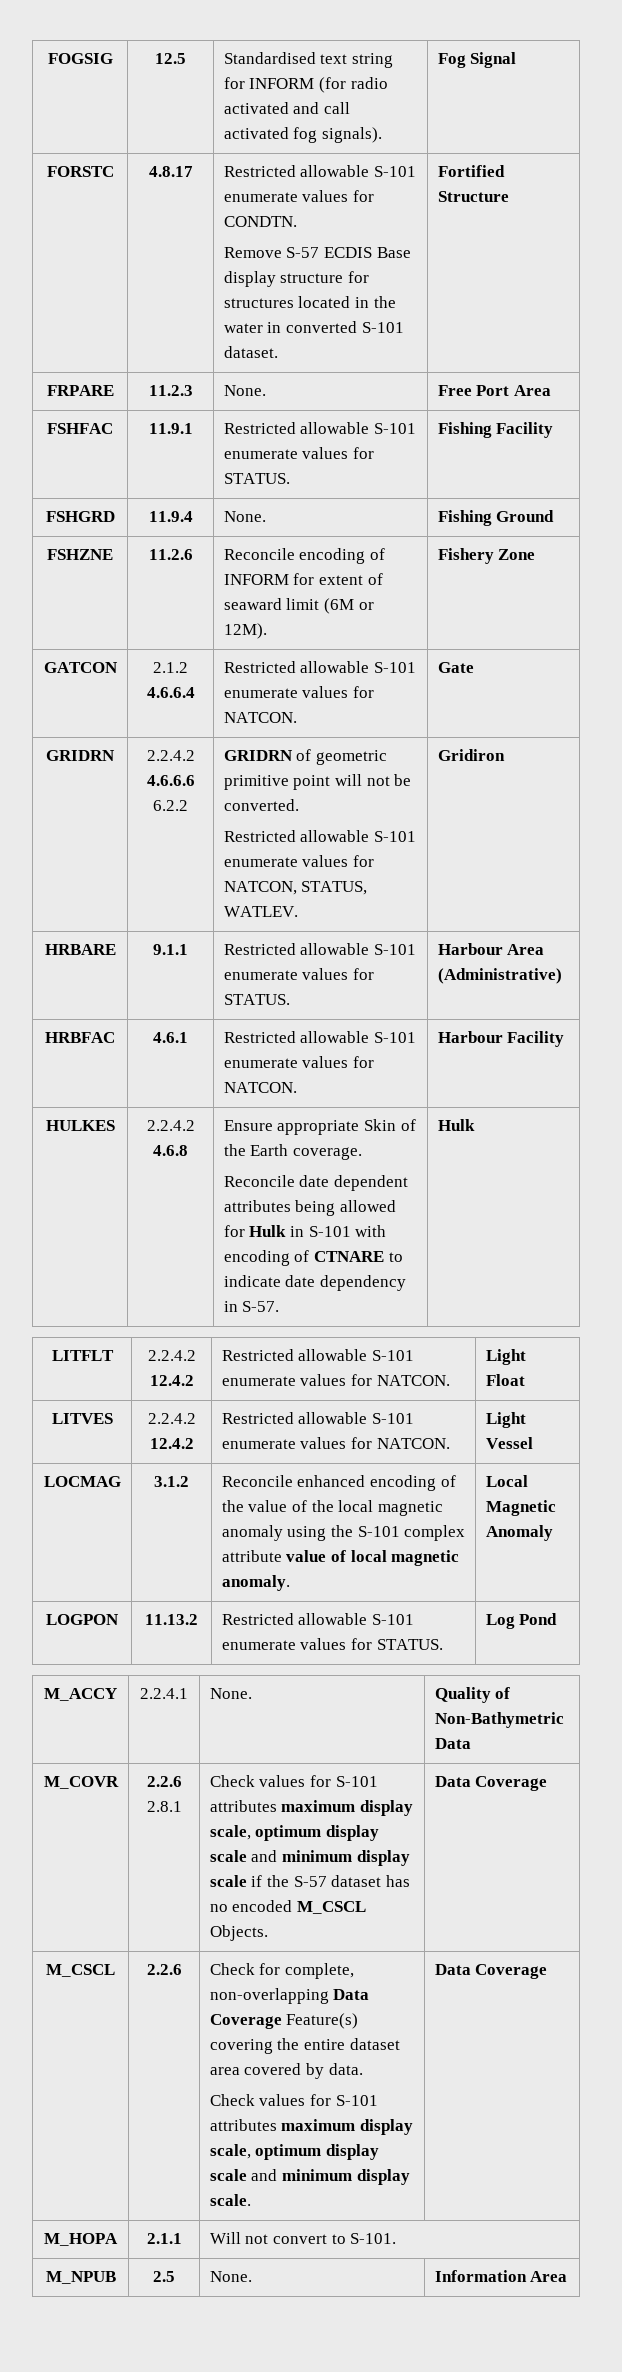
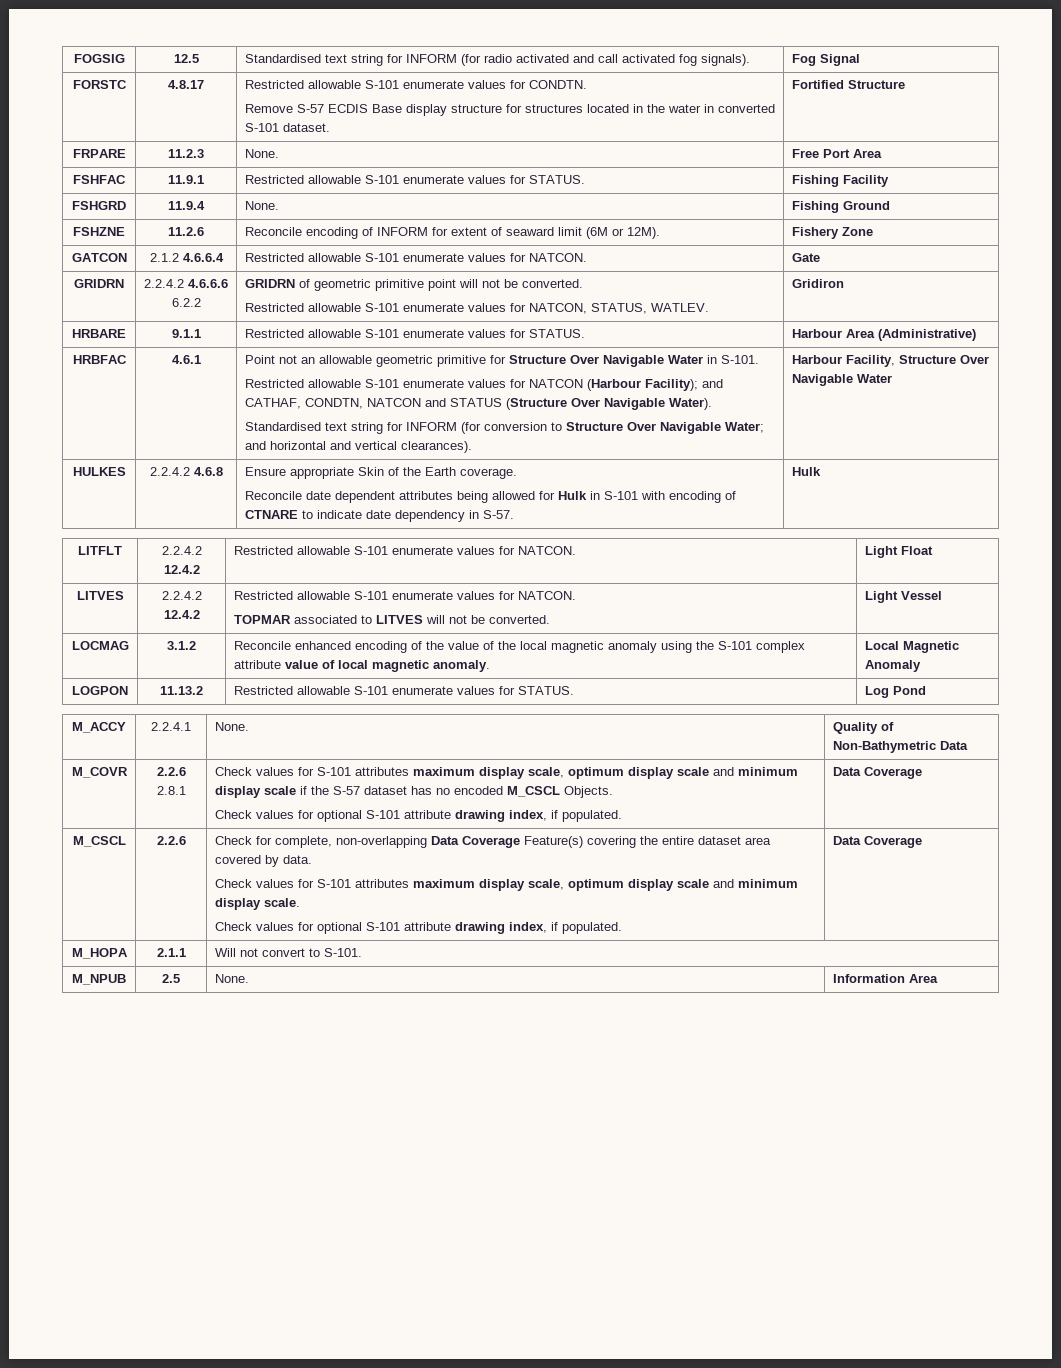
- Restricted allowable S-101 enumerate values for NATCON. | Harbour Facility
+ Point not an allowable geometric primitive for Structure Over Navigable Water in S-101.
+ Restricted allowable S-101 enumerate values for NATCON (Harbour Facility); and CATHAF, CONDTN, NATCON and STATUS (Structure Over Navigable Water).
+ Standardised text string for INFORM (for conversion to Structure Over Navigable Water; and horizontal and vertical clearances). | Harbour Facility, Structure Over Navigable Water
- LITVES | 2.2.4.2 12.4.2 | Restricted allowable S-101 enumerate values for NATCON. | Light Vessel
+ LITVES | 2.2.4.2 12.4.2 | Restricted allowable S-101 enumerate values for NATCON.
+ TOPMAR associated to LITVES will not be converted. | Light Vessel
- M_COVR | 2.2.6 2.8.1 | Check values for S-101 attributes maximum display scale, optimum display scale and minimum display scale if the S-57 dataset has no encoded M_CSCL Objects. | Data Coverage
+ M_COVR | 2.2.6 2.8.1 | Check values for S-101 attributes maximum display scale, optimum display scale and minimum display scale if the S-57 dataset has no encoded M_CSCL Objects.
+ Check values for optional S-101 attribute drawing index, if populated. | Data Coverage
  Check values for S-101 attributes maximum display scale, optimum display scale and minimum display scale.
+ Check values for optional S-101 attribute drawing index, if populated.

